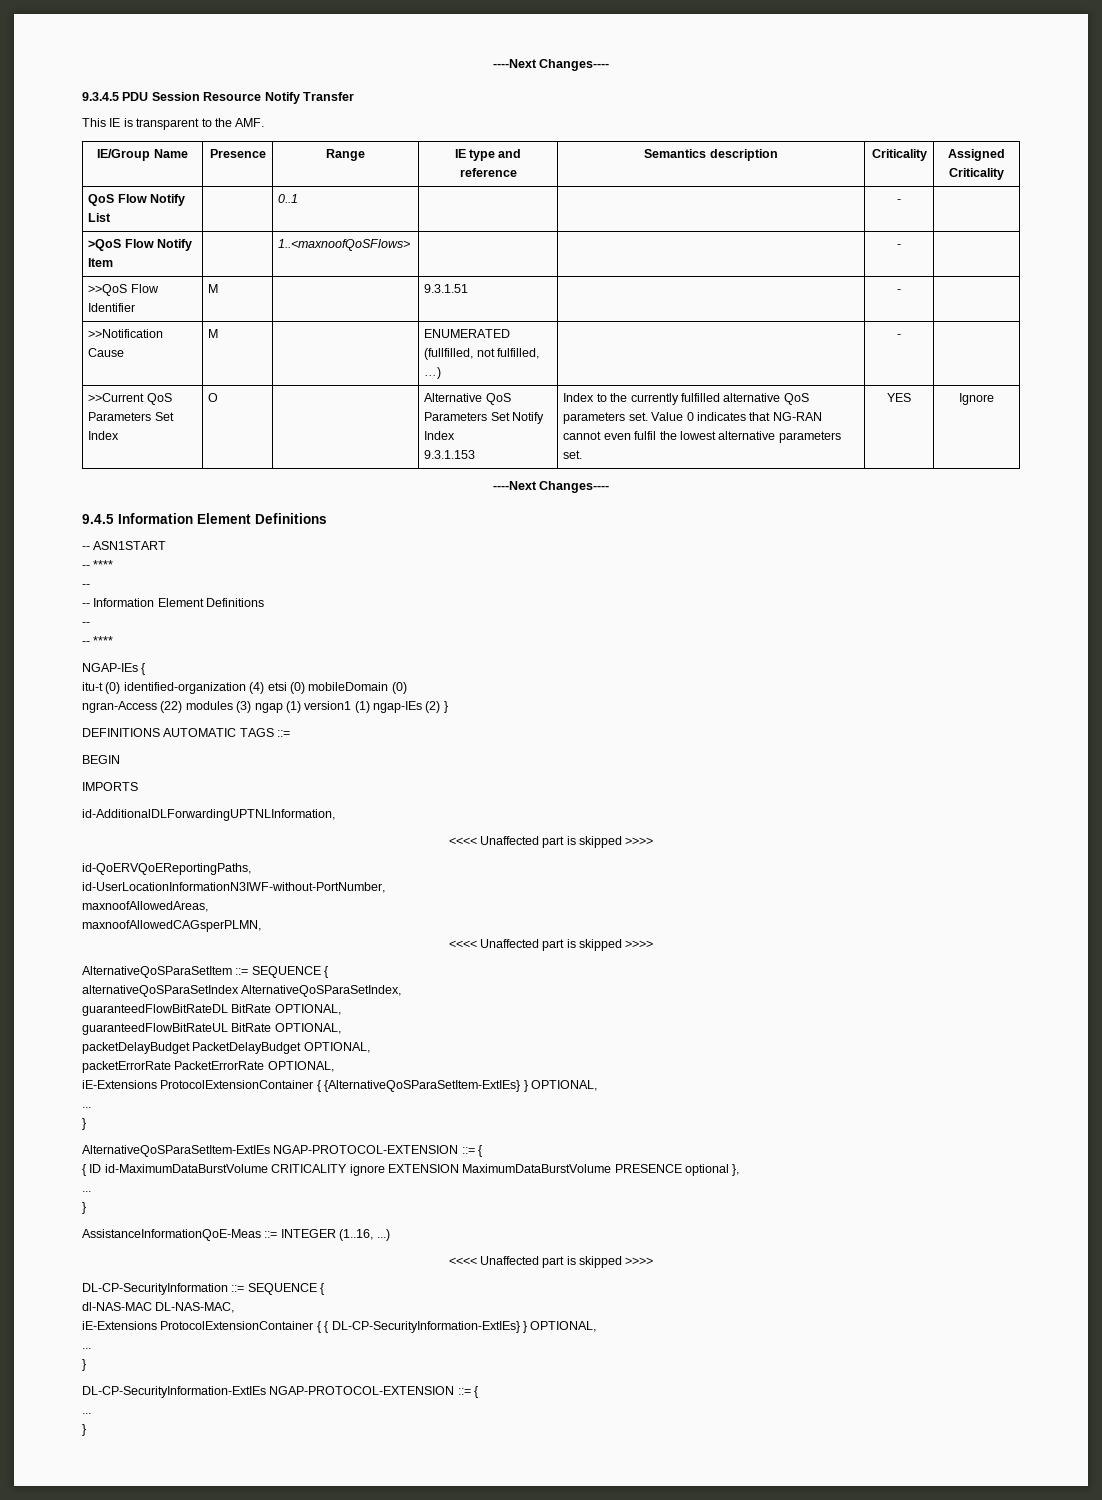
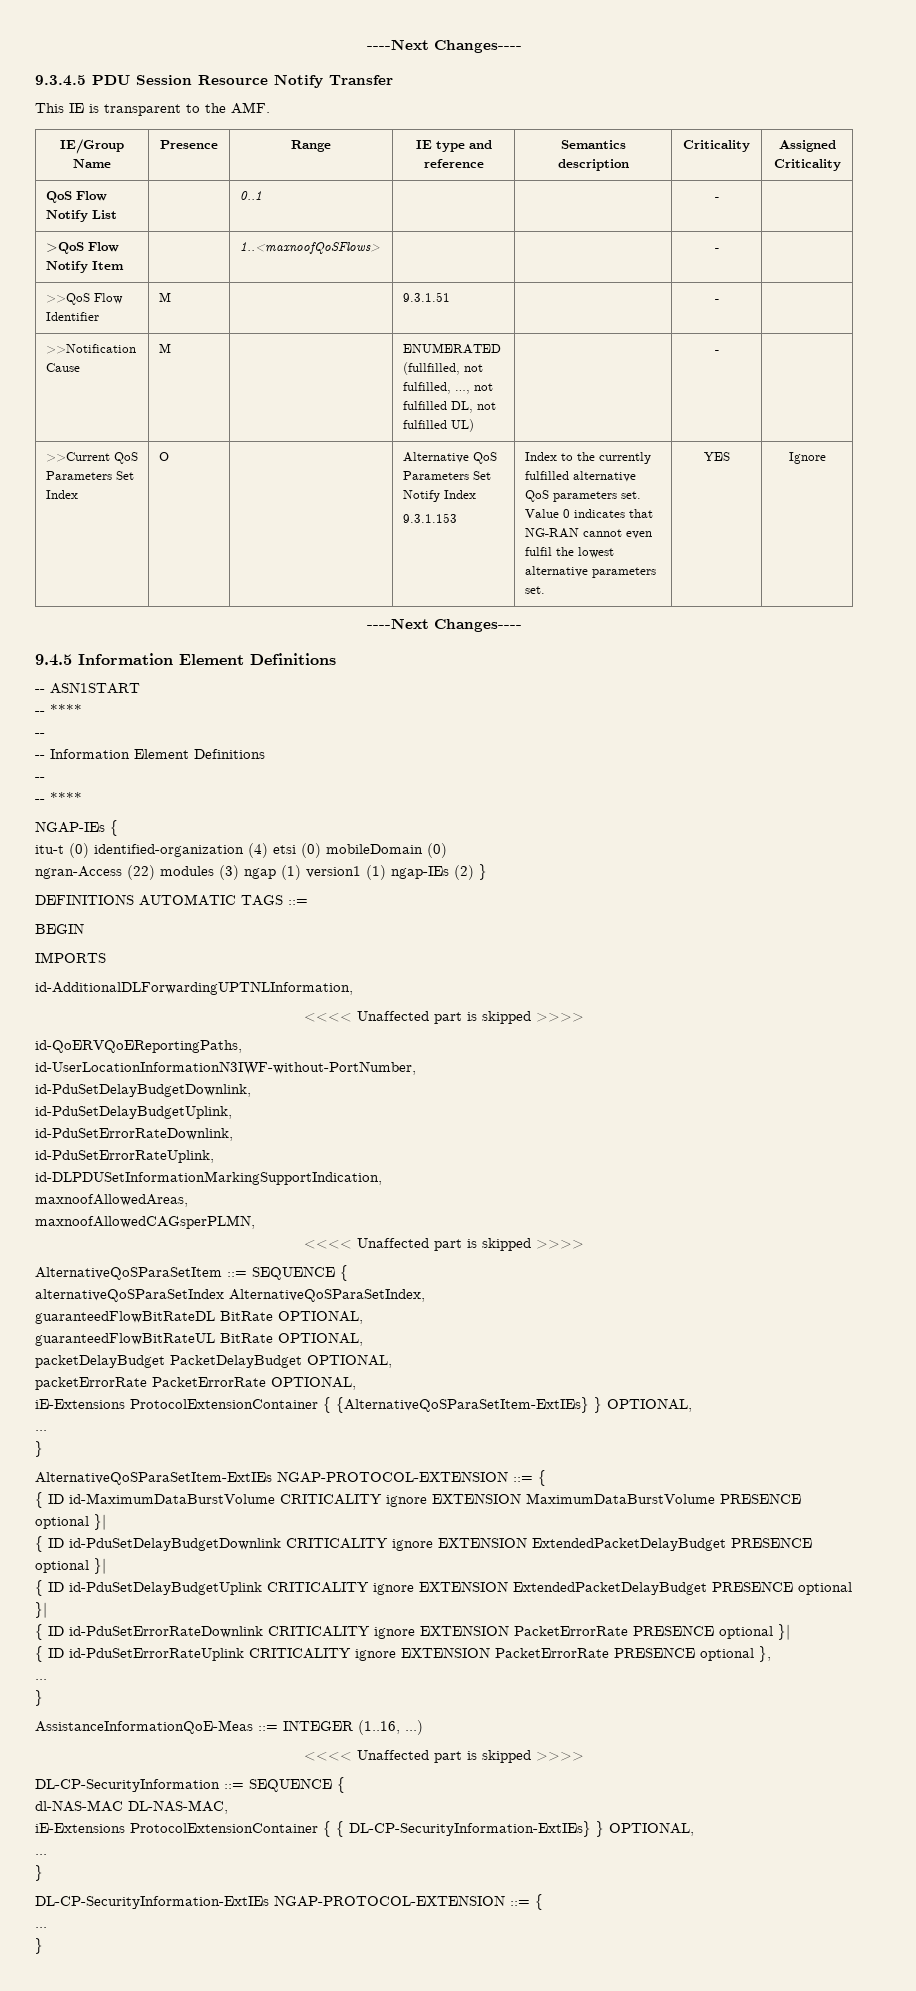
- >>Notification Cause | M | | ENUMERATED (fullfilled, not fulfilled, …) | | - |
+ >>Notification Cause | M | | ENUMERATED (fullfilled, not fulfilled, …, not fulfilled DL, not fulfilled UL) | | - |
+ id-PduSetDelayBudgetDownlink,
+ id-PduSetDelayBudgetUplink,
+ id-PduSetErrorRateDownlink,
+ id-PduSetErrorRateUplink,
+ id-DLPDUSetInformationMarkingSupportIndication,
- { ID id-MaximumDataBurstVolume CRITICALITY ignore EXTENSION MaximumDataBurstVolume PRESENCE optional },
+ { ID id-MaximumDataBurstVolume CRITICALITY ignore EXTENSION MaximumDataBurstVolume PRESENCE optional }|
+ { ID id-PduSetDelayBudgetDownlink CRITICALITY ignore EXTENSION ExtendedPacketDelayBudget PRESENCE optional }|
+ { ID id-PduSetDelayBudgetUplink CRITICALITY ignore EXTENSION ExtendedPacketDelayBudget PRESENCE optional }|
+ { ID id-PduSetErrorRateDownlink CRITICALITY ignore EXTENSION PacketErrorRate PRESENCE optional }|
+ { ID id-PduSetErrorRateUplink CRITICALITY ignore EXTENSION PacketErrorRate PRESENCE optional },

